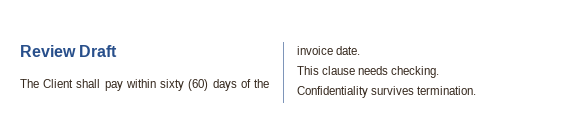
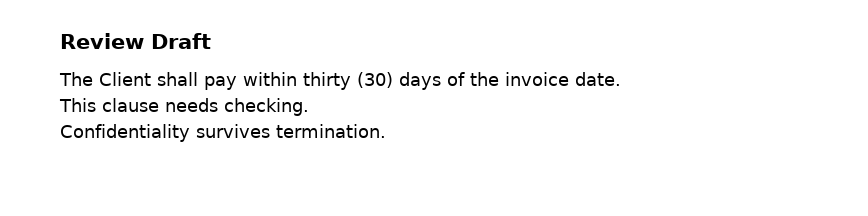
- The Client shall pay within sixty (60) days of the invoice date.
+ The Client shall pay within thirty (30) days of the invoice date.

